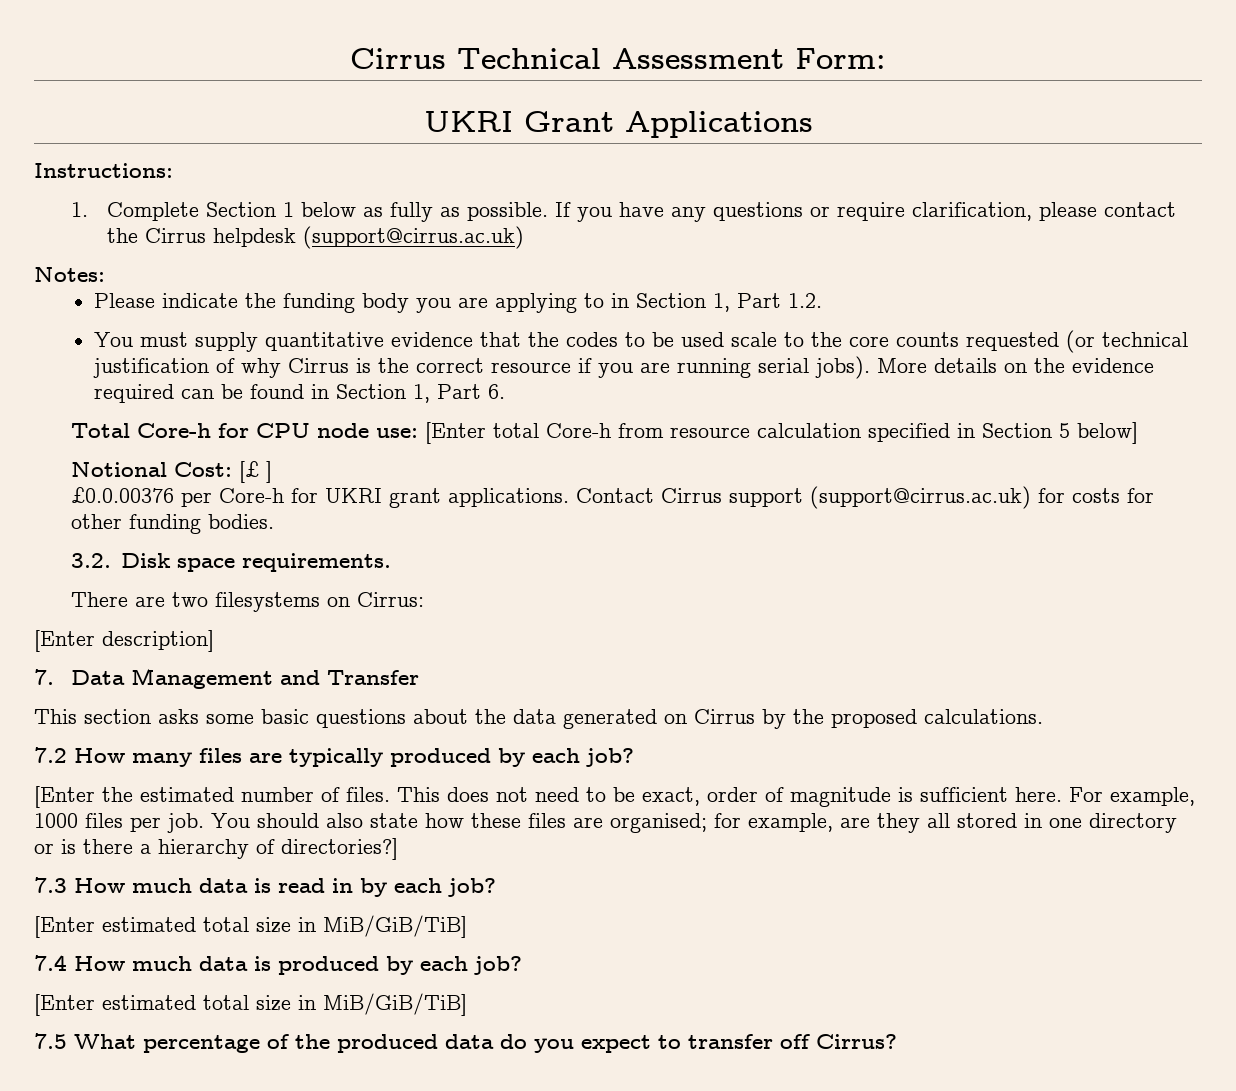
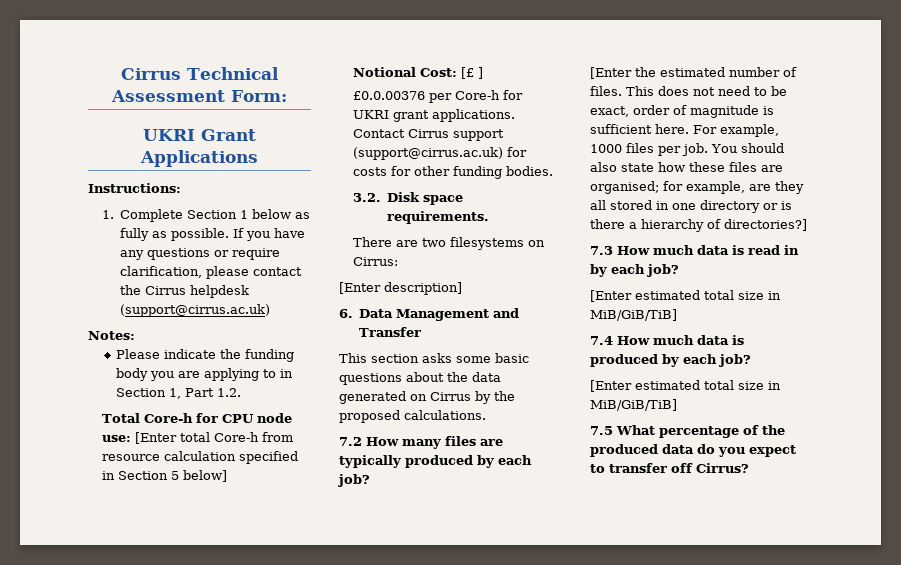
- You must supply quantitative evidence that the codes to be used scale to the core counts requested (or technical justification of why Cirrus is the correct resource if you are running serial jobs). More details on the evidence required can be found in Section 1, Part 6.
- 7. Data Management and Transfer
+ 6. Data Management and Transfer

